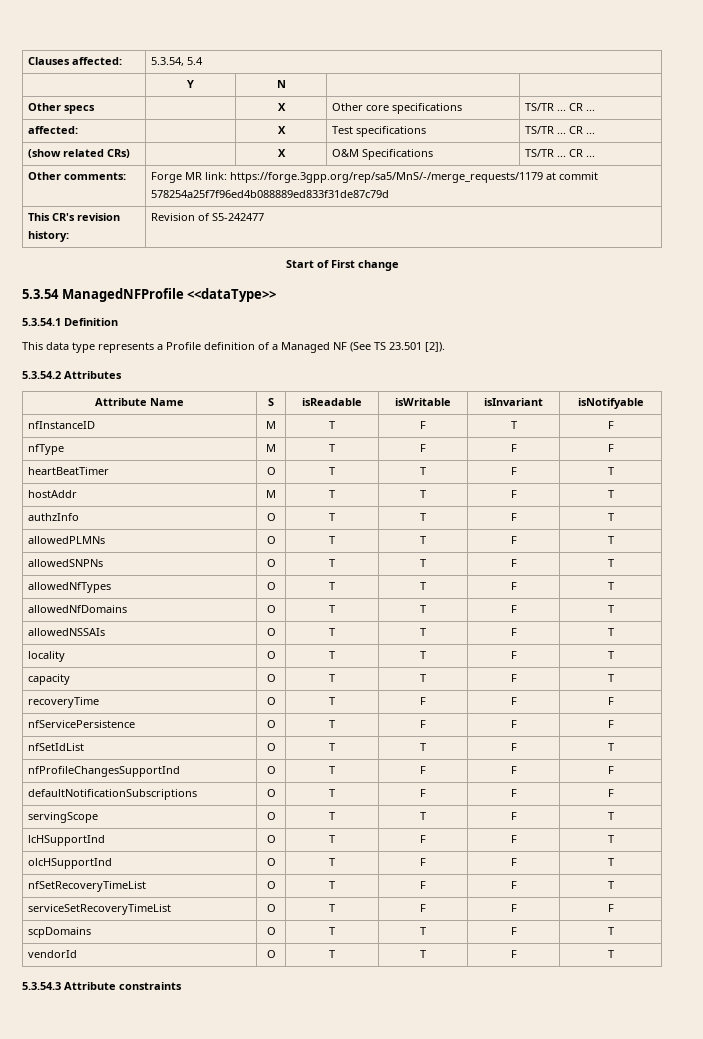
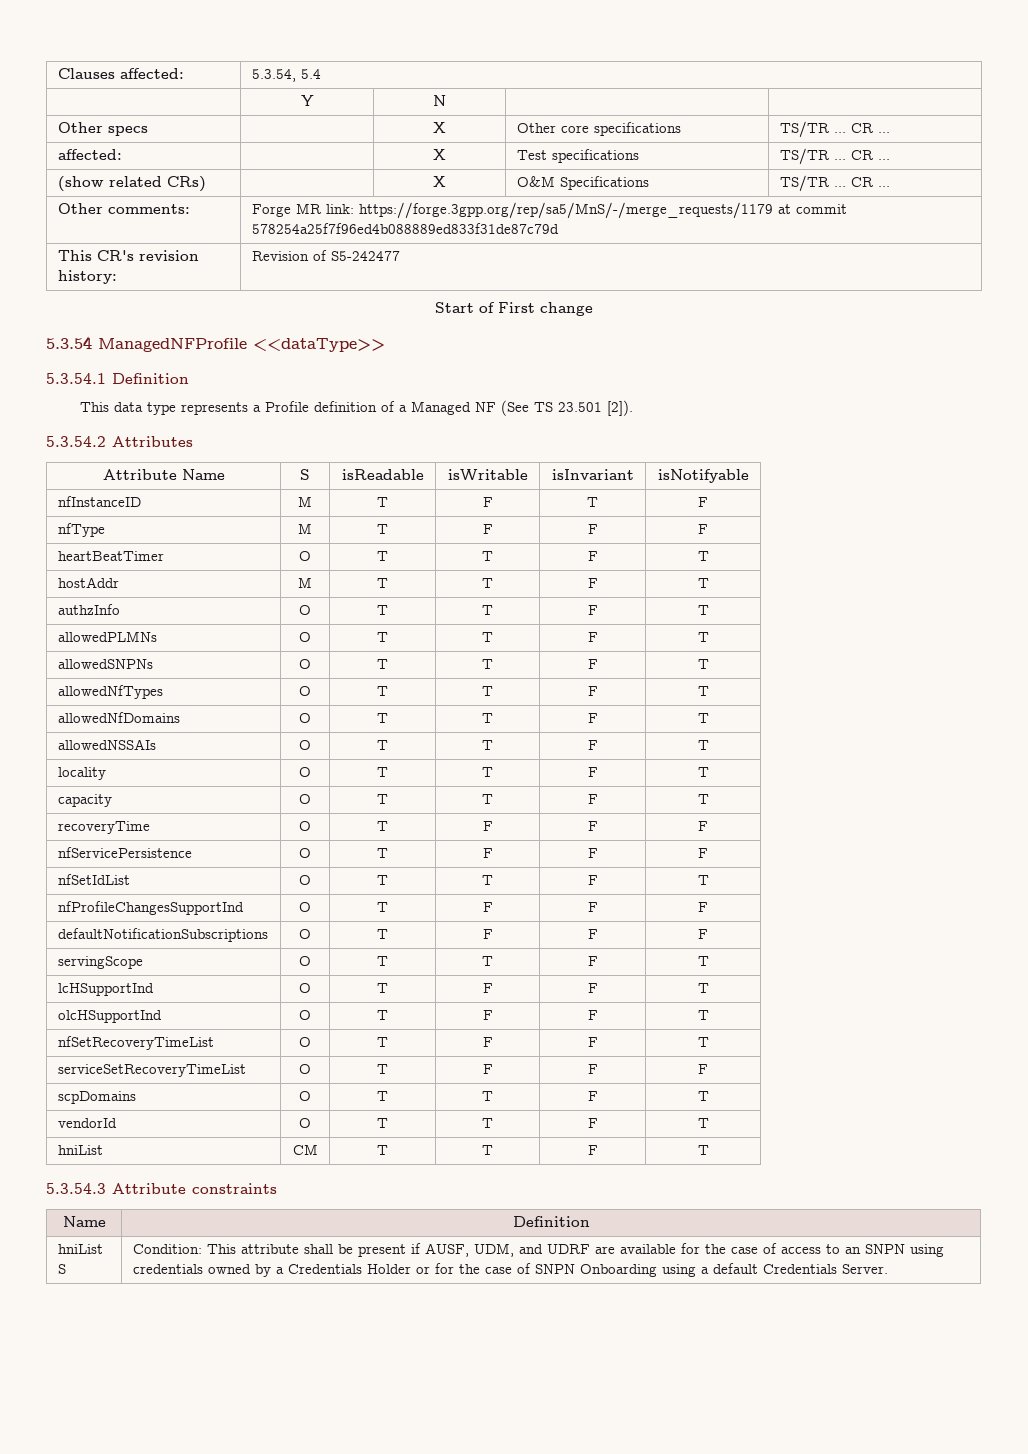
+ hniList | CM | T | T | F | T
  5.3.54.3 Attribute constraints
+ Name | Definition
+ hniList S | Condition: This attribute shall be present if AUSF, UDM, and UDRF are available for the case of access to an SNPN using credentials owned by a Credentials Holder or for the case of SNPN Onboarding using a default Credentials Server.

